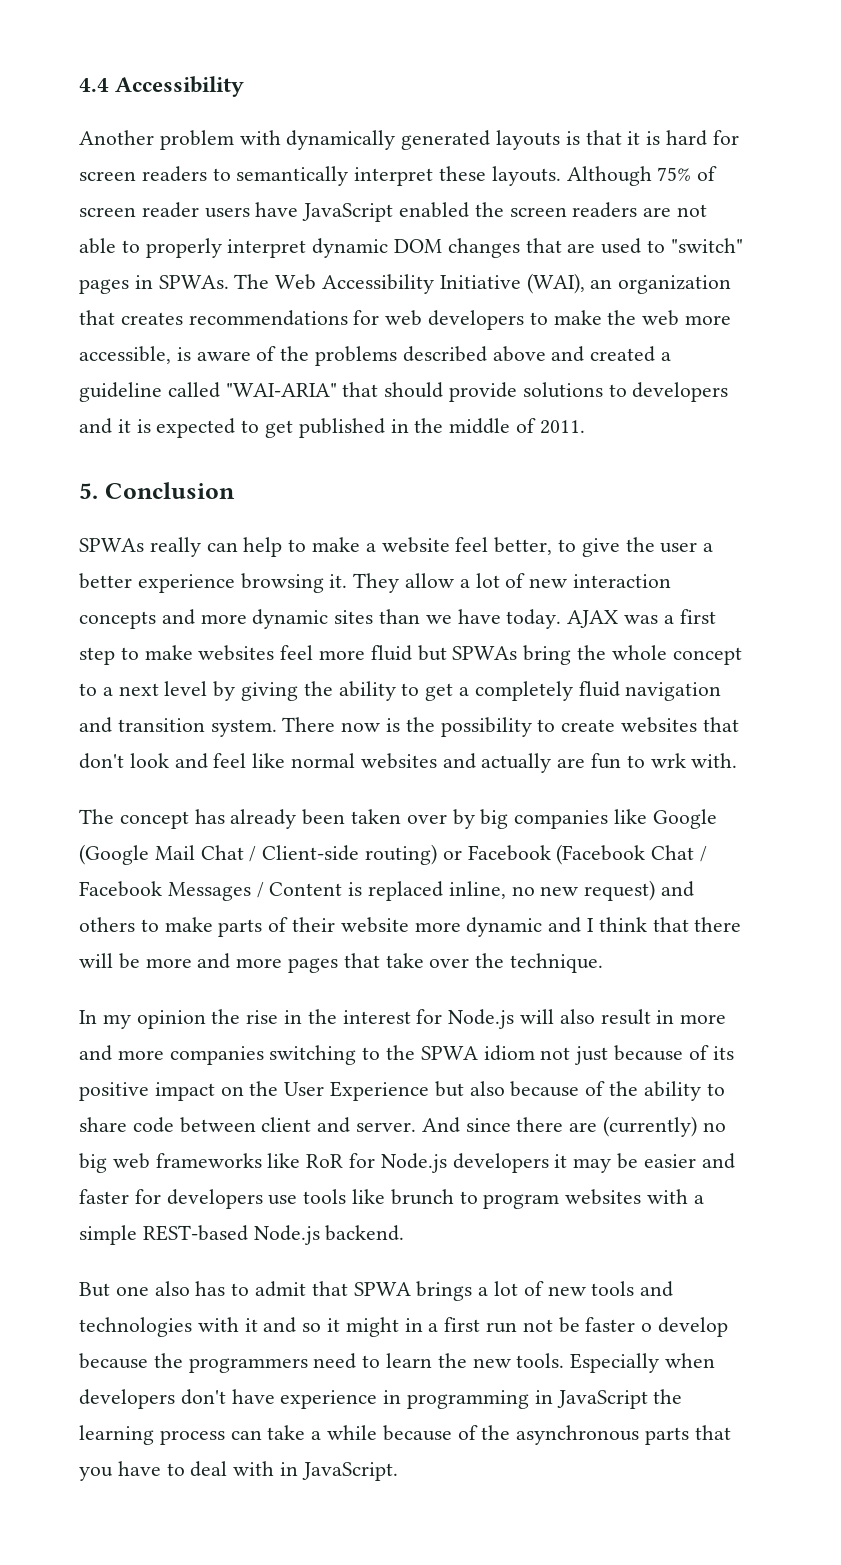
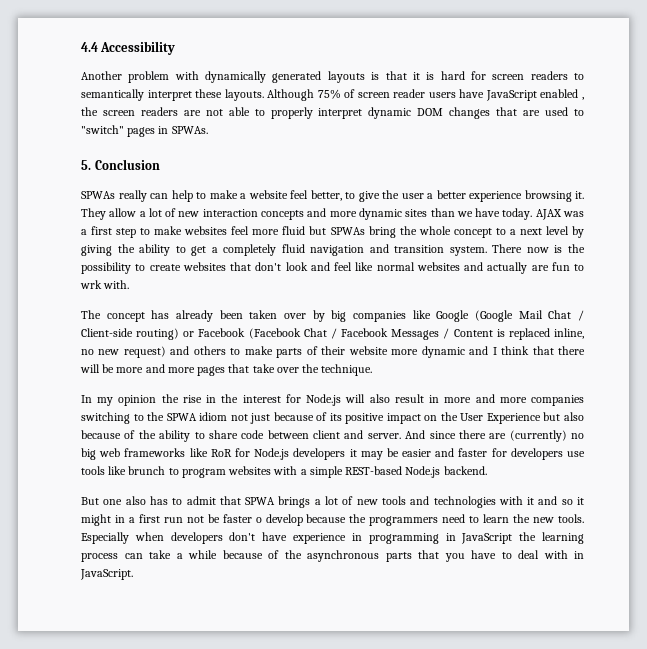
- Although 75% of screen reader users have JavaScript enabled the screen readers are not able to properly interpret dynamic DOM changes that are used to "switch" pages in SPWAs. The Web Accessibility Initiative (WAI), an organization that creates recommendations for web developers to make the web more accessible, is aware of the problems described above and created a guideline called "WAI-ARIA" that should provide solutions to developers and it is expected to get published in the middle of 2011.
+ Although 75% of screen reader users have JavaScript enabled , the screen readers are not able to properly interpret dynamic DOM changes that are used to "switch" pages in SPWAs.

